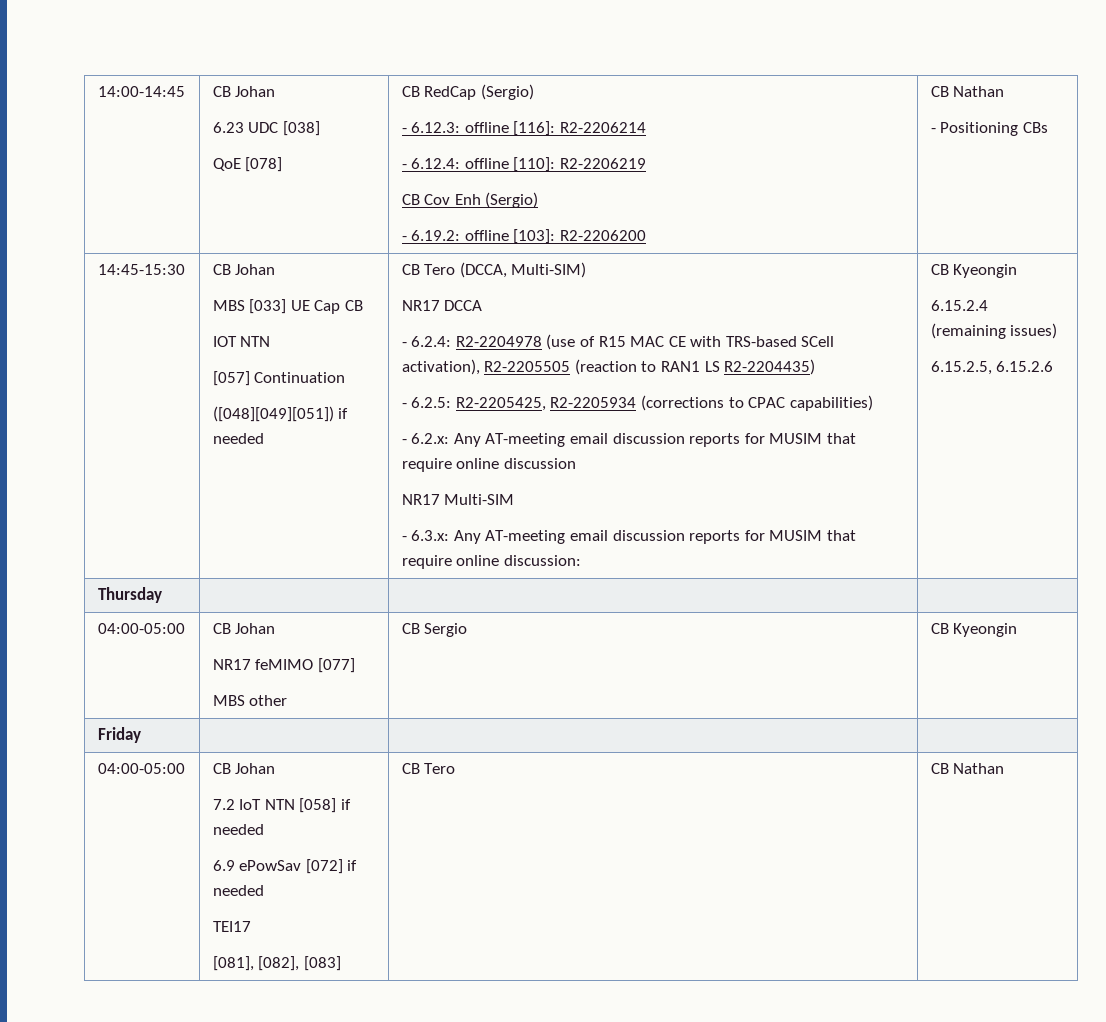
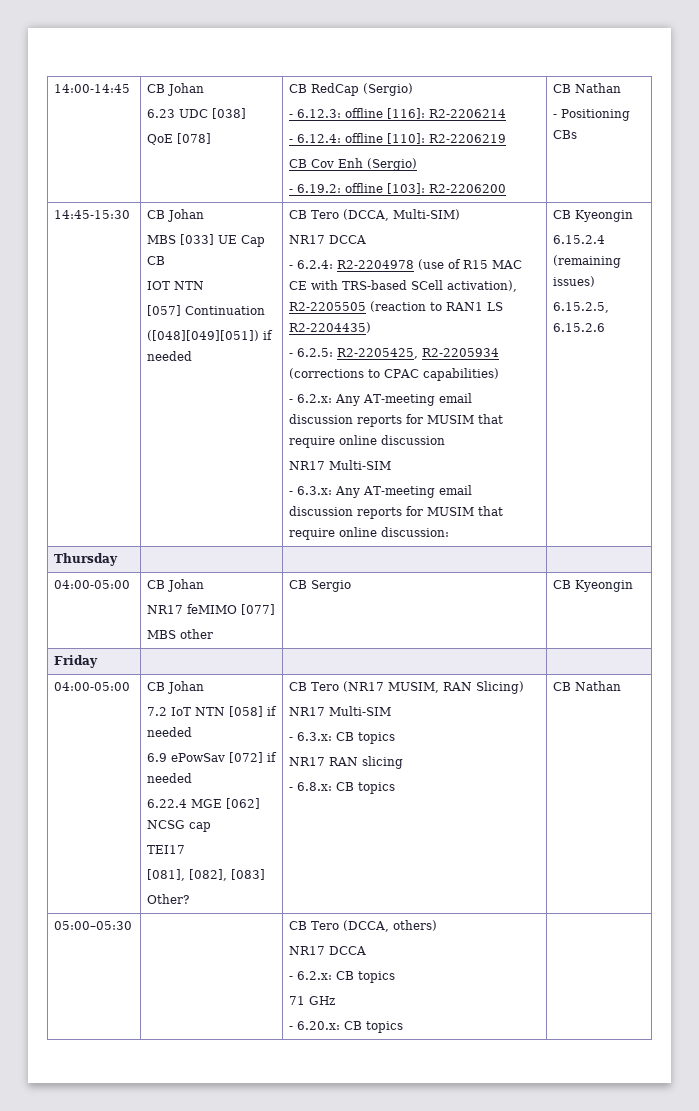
+ 6.22.4 MGE [062] NCSG cap
- CB Tero | CB Nathan
+ Other? | CB Tero (NR17 MUSIM, RAN Slicing)
+ NR17 Multi-SIM
+ - 6.3.x: CB topics
+ NR17 RAN slicing
+ - 6.8.x: CB topics | CB Nathan
+ 05:00–05:30 | | CB Tero (DCCA, others)
+ NR17 DCCA
+ - 6.2.x: CB topics
+ 71 GHz
+ - 6.20.x: CB topics |

